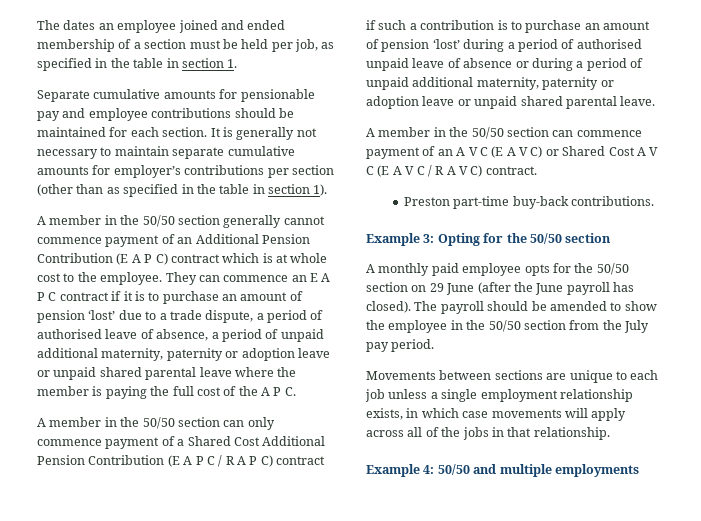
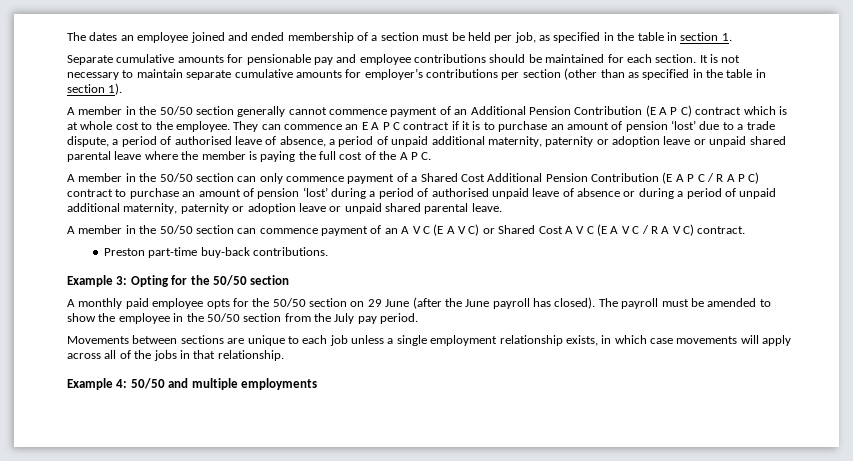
- It is generally not necessary to maintain separate cumulative amounts for employer’s contributions per section (other than as specified in the table in section 1).
+ It is not necessary to maintain separate cumulative amounts for employer’s contributions per section (other than as specified in the table in section 1).
- A member in the 50/50 section can only commence payment of a Shared Cost Additional Pension Contribution (E A P C / R A P C) contract if such a contribution is to purchase an amount of pension ‘lost’ during a period of authorised unpaid leave of absence or during a period of unpaid additional maternity, paternity or adoption leave or unpaid shared parental leave.
+ A member in the 50/50 section can only commence payment of a Shared Cost Additional Pension Contribution (E A P C / R A P C) contract to purchase an amount of pension ‘lost’ during a period of authorised unpaid leave of absence or during a period of unpaid additional maternity, paternity or adoption leave or unpaid shared parental leave.
- The payroll should be amended to show the employee in the 50/50 section from the July pay period.
+ The payroll must be amended to show the employee in the 50/50 section from the July pay period.

